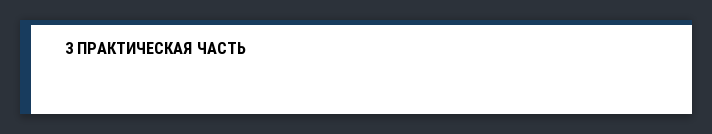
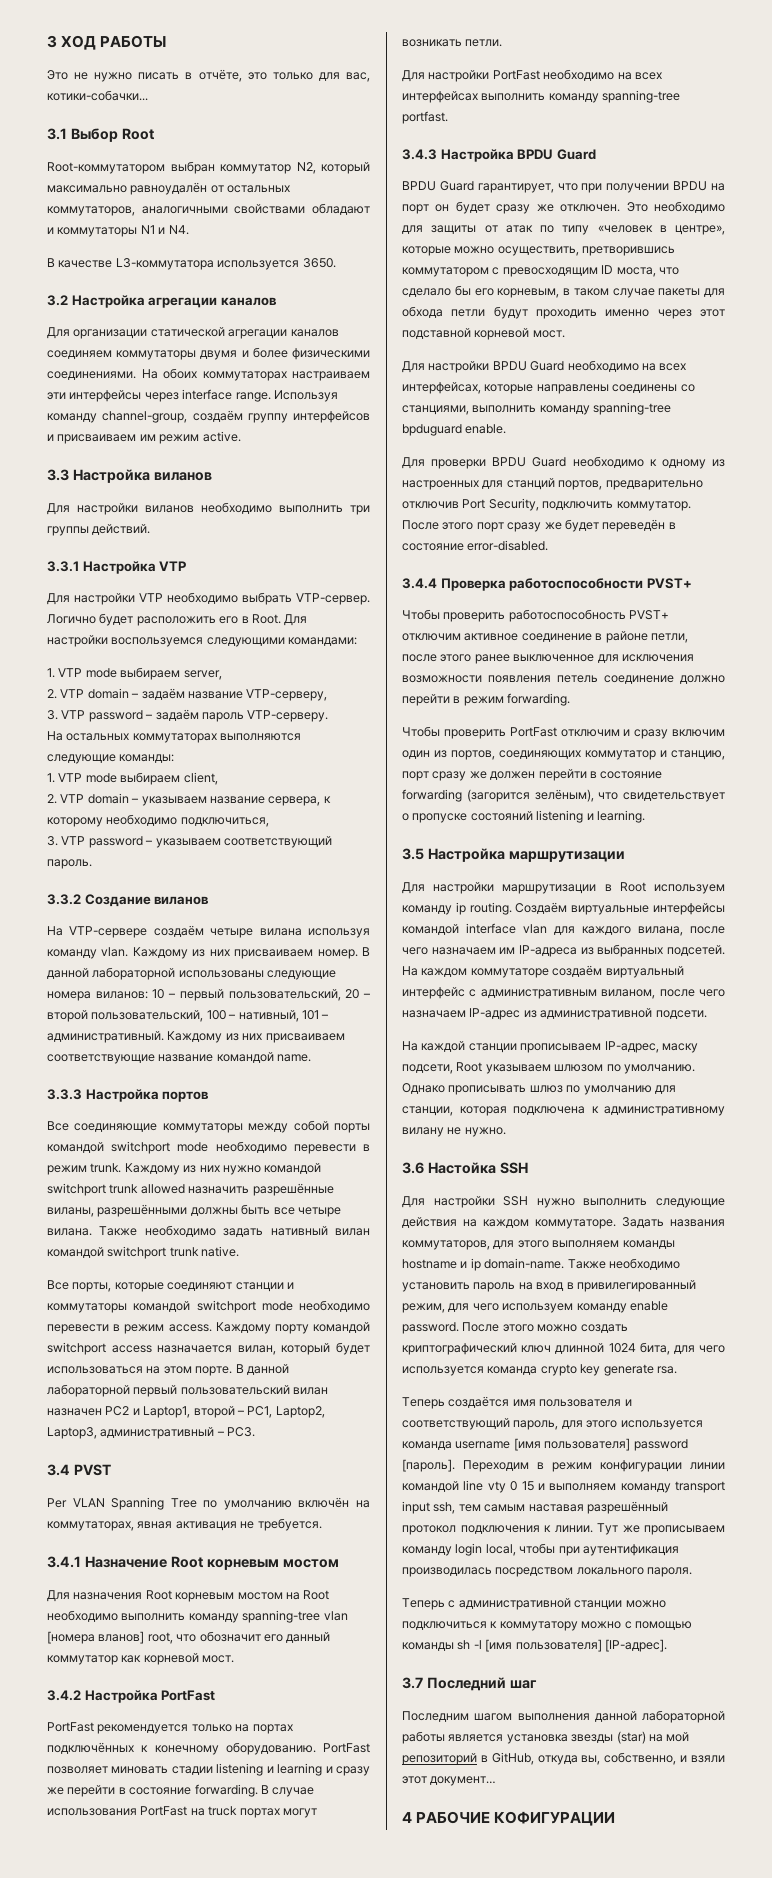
- 3 ПРАКТИЧЕСКАЯ ЧАСТЬ
+ 3 ХОД РАБОТЫ
+ Это не нужно писать в отчёте, это только для вас, котики-собачки...
+ 3.1 Выбор Root
+ Root-коммутатором выбран коммутатор N2, который максимально равноудалён от остальных коммутаторов, аналогичными свойствами обладают и коммутаторы N1 и N4.
+ В качестве L3-коммутатора используется 3650.
+ 3.2 Настройка агрегации каналов
+ Для организации статической агрегации каналов соединяем коммутаторы двумя и более физическими соединениями. На обоих коммутаторах настраиваем эти интерфейсы через interface range. Используя команду channel-group, создаём группу интерфейсов и присваиваем им режим active.
+ 3.3 Настройка виланов
+ Для настройки виланов необходимо выполнить три группы действий.
+ 3.3.1 Настройка VTP
+ Для настройки VTP необходимо выбрать VTP-сервер. Логично будет расположить его в Root. Для настройки воспользуемся следующими командами:
+ 1. VTP mode выбираем server,
+ 2. VTP domain – задаём название VTP-серверу,
+ 3. VTP password – задаём пароль VTP-серверу.
+ На остальных коммутаторах выполняются следующие команды:
+ 1. VTP mode выбираем client,
+ 2. VTP domain – указываем название сервера, к которому необходимо подключиться,
+ 3. VTP password – указываем соответствующий пароль.
+ 3.3.2 Создание виланов
+ На VTP-сервере создаём четыре вилана используя команду vlan. Каждому из них присваиваем номер. В данной лабораторной использованы следующие номера виланов: 10 – первый пользовательский, 20 – второй пользовательский, 100 – нативный, 101 – административный. Каждому из них присваиваем соответствующие название командой name.
+ 3.3.3 Настройка портов
+ Все соединяющие коммутаторы между собой порты командой switchport mode необходимо перевести в режим trunk. Каждому из них нужно командой switchport trunk allowed назначить разрешённые виланы, разрешёнными должны быть все четыре вилана. Также необходимо задать нативный вилан командой switchport trunk native.
+ Все порты, которые соединяют станции и коммутаторы командой switchport mode необходимо перевести в режим access. Каждому порту командой switchport access назначается вилан, который будет использоваться на этом порте. В данной лабораторной первый пользовательский вилан назначен PC2 и Laptop1, второй – PC1, Laptop2, Laptop3, административный – PC3.
+ 3.4 PVST
+ Per VLAN Spanning Tree по умолчанию включён на коммутаторах, явная активация не требуется.
+ 3.4.1 Назначение Root корневым мостом
+ Для назначения Root корневым мостом на Root необходимо выполнить команду spanning-tree vlan [номера вланов] root, что обозначит его данный коммутатор как корневой мост.
+ 3.4.2 Настройка PortFast
+ PortFast рекомендуется только на портах подключённых к конечному оборудованию. PortFast позволяет миновать стадии listening и learning и сразу же перейти в состояние forwarding. В случае использования PortFast на truck портах могут возникать петли.
+ Для настройки PortFast необходимо на всех интерфейсах выполнить команду spanning-tree portfast.
+ 3.4.3 Настройка BPDU Guard
+ BPDU Guard гарантирует, что при получении BPDU на порт он будет сразу же отключен. Это необходимо для защиты от атак по типу «человек в центре», которые можно осуществить, претворившись коммутатором с превосходящим ID моста, что сделало бы его корневым, в таком случае пакеты для обхода петли будут проходить именно через этот подставной корневой мост.
+ Для настройки BPDU Guard необходимо на всех интерфейсах, которые направлены соединены со станциями, выполнить команду spanning-tree bpduguard enable.
+ Для проверки BPDU Guard необходимо к одному из настроенных для станций портов, предварительно отключив Port Security, подключить коммутатор. После этого порт сразу же будет переведён в состояние error-disabled.
+ 3.4.4 Проверка работоспособности PVST+
+ Чтобы проверить работоспособность PVST+ отключим активное соединение в районе петли, после этого ранее выключенное для исключения возможности появления петель соединение должно перейти в режим forwarding.
+ Чтобы проверить PortFast отключим и сразу включим один из портов, соединяющих коммутатор и станцию, порт сразу же должен перейти в состояние forwarding (загорится зелёным), что свидетельствует о пропуске состояний listening и learning.
+ 3.5 Настройка маршрутизации
+ Для настройки маршрутизации в Root используем команду ip routing. Создаём виртуальные интерфейсы командой interface vlan для каждого вилана, после чего назначаем им IP-адреса из выбранных подсетей. На каждом коммутаторе создаём виртуальный интерфейс с административным виланом, после чего назначаем IP-адрес из административной подсети.
+ На каждой станции прописываем IP-адрес, маску подсети, Root указываем шлюзом по умолчанию. Однако прописывать шлюз по умолчанию для станции, которая подключена к административному вилану не нужно.
+ 3.6 Настойка SSH
+ Для настройки SSH нужно выполнить следующие действия на каждом коммутаторе. Задать названия коммутаторов, для этого выполняем команды hostname и ip domain-name. Также необходимо установить пароль на вход в привилегированный режим, для чего используем команду enable password. После этого можно создать криптографический ключ длинной 1024 бита, для чего используется команда crypto key generate rsa.
+ Теперь создаётся имя пользователя и соответствующий пароль, для этого используется команда username [имя пользователя] password [пароль]. Переходим в режим конфигурации линии командой line vty 0 15 и выполняем команду transport input ssh, тем самым наставая разрешённый протокол подключения к линии. Тут же прописываем команду login local, чтобы при аутентификация производилась посредством локального пароля.
+ Теперь с административной станции можно подключиться к коммутатору можно с помощью команды sh -l [имя пользователя] [IP-адрес].
+ 3.7 Последний шаг
+ Последним шагом выполнения данной лабораторной работы является установка звезды (star) на мой репозиторий в GitHub, откуда вы, собственно, и взяли этот документ…
+ 4 РАБОЧИЕ КОФИГУРАЦИИ

